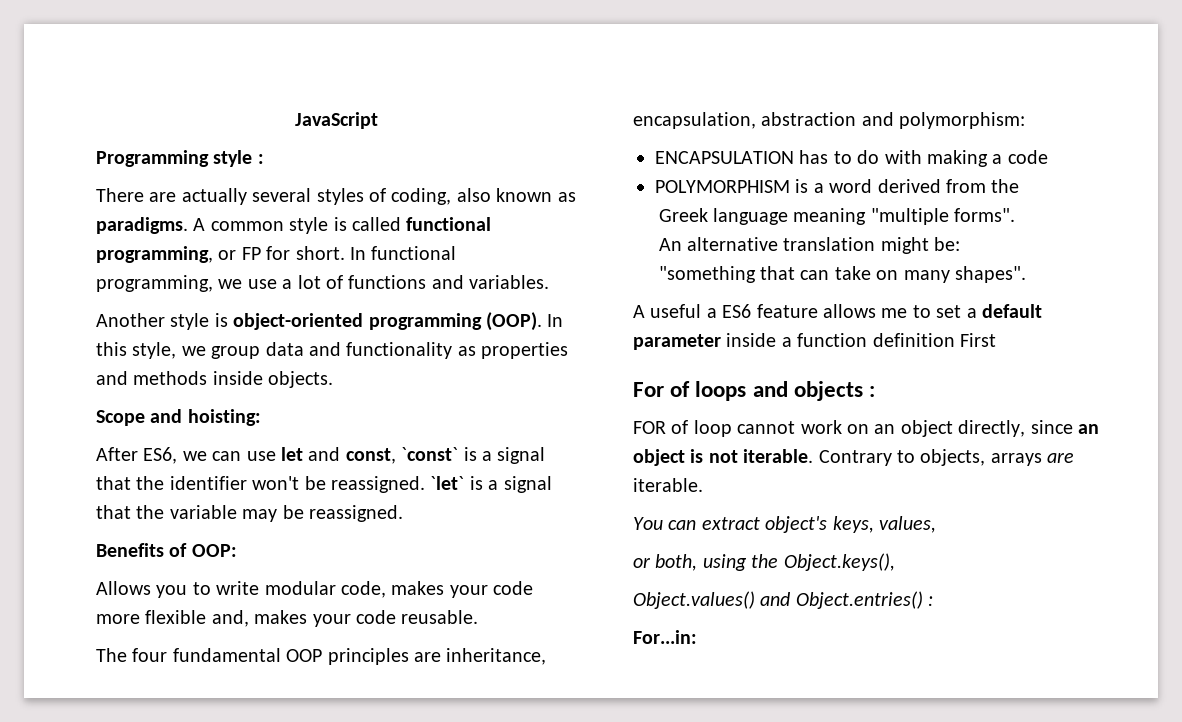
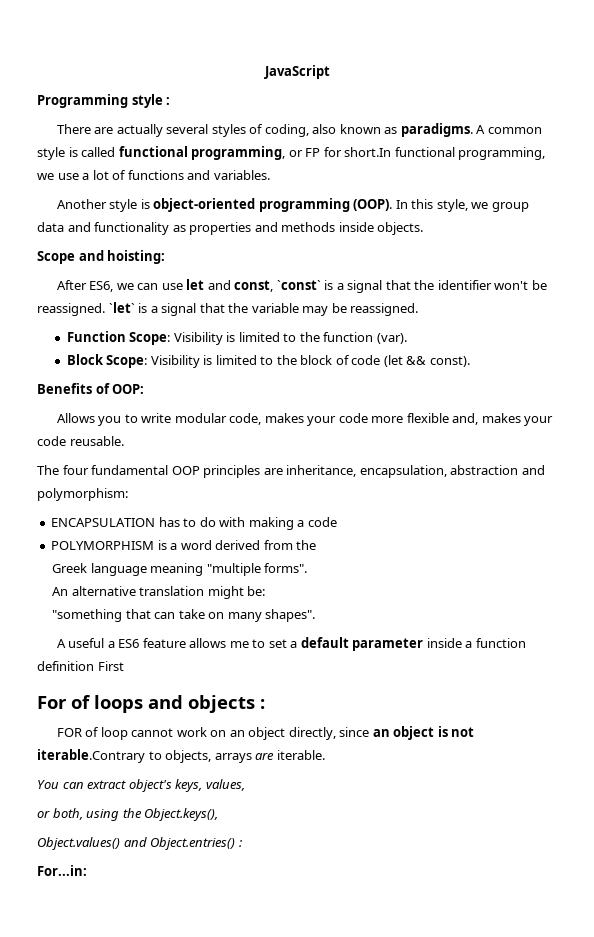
- A common style is called functional programming, or FP for short. In functional programming, we use a lot of functions and variables.
+ A common style is called functional programming, or FP for short.In functional programming, we use a lot of functions and variables.
+ Function Scope: Visibility is limited to the function (var).
+ Block Scope: Visibility is limited to the block of code (let && const).
- FOR of loop cannot work on an object directly, since an object is not iterable. Contrary to objects, arrays are iterable.
+ FOR of loop cannot work on an object directly, since an object is not iterable.Contrary to objects, arrays are iterable.

